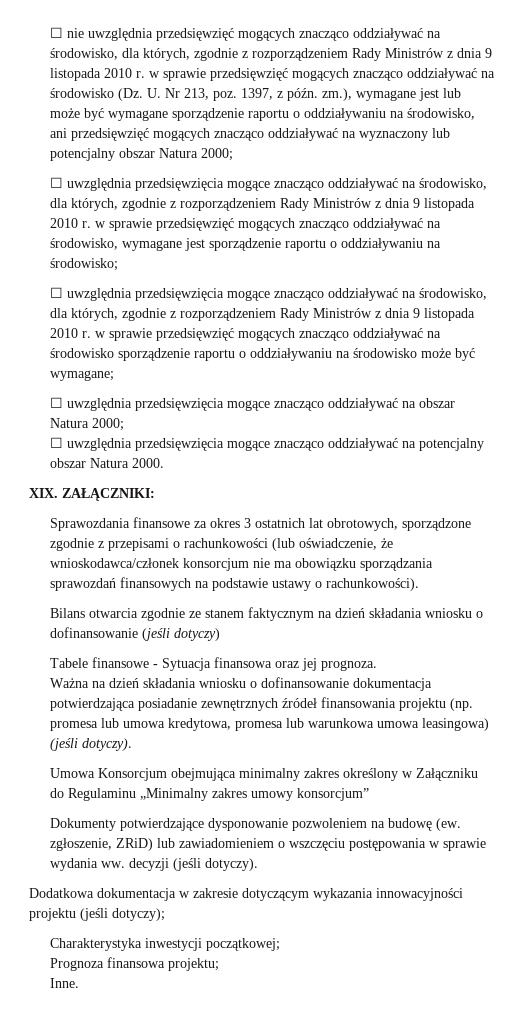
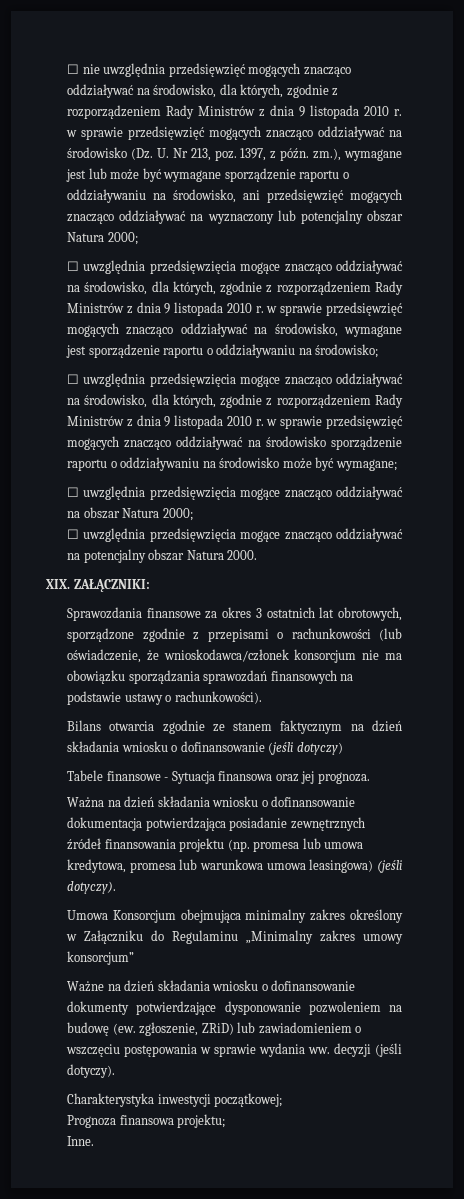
- Dokumenty potwierdzające dysponowanie pozwoleniem na budowę (ew. zgłoszenie, ZRiD) lub zawiadomieniem o wszczęciu postępowania w sprawie wydania ww. decyzji (jeśli dotyczy).
+ Ważne na dzień składania wniosku o dofinansowanie dokumenty potwierdzające dysponowanie pozwoleniem na budowę (ew. zgłoszenie, ZRiD) lub zawiadomieniem o wszczęciu postępowania w sprawie wydania ww. decyzji (jeśli dotyczy).
- Dodatkowa dokumentacja w zakresie dotyczącym wykazania innowacyjności projektu (jeśli dotyczy);

